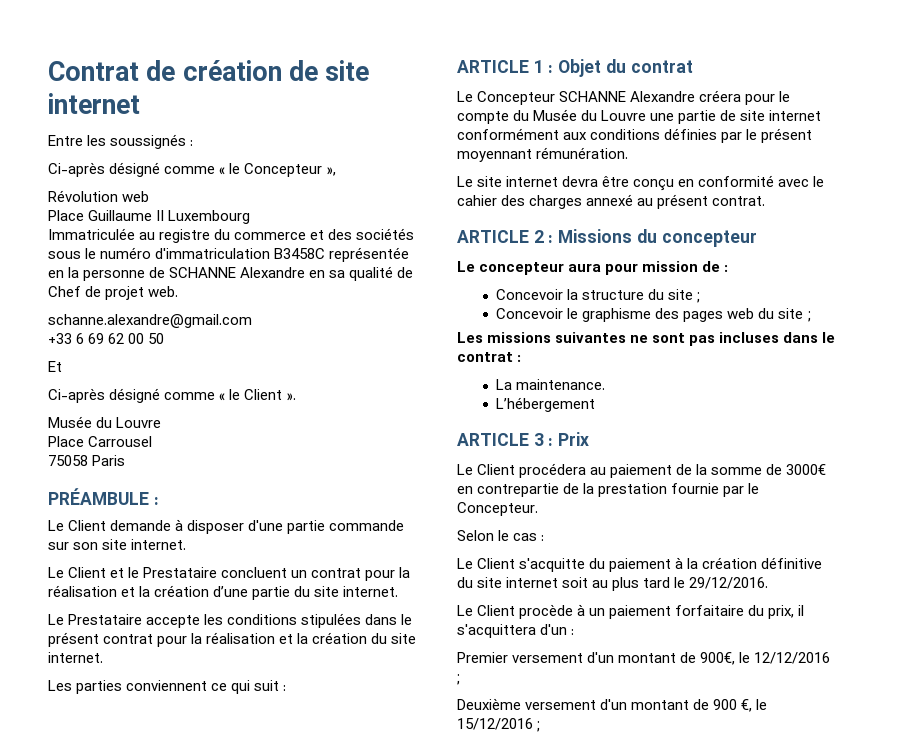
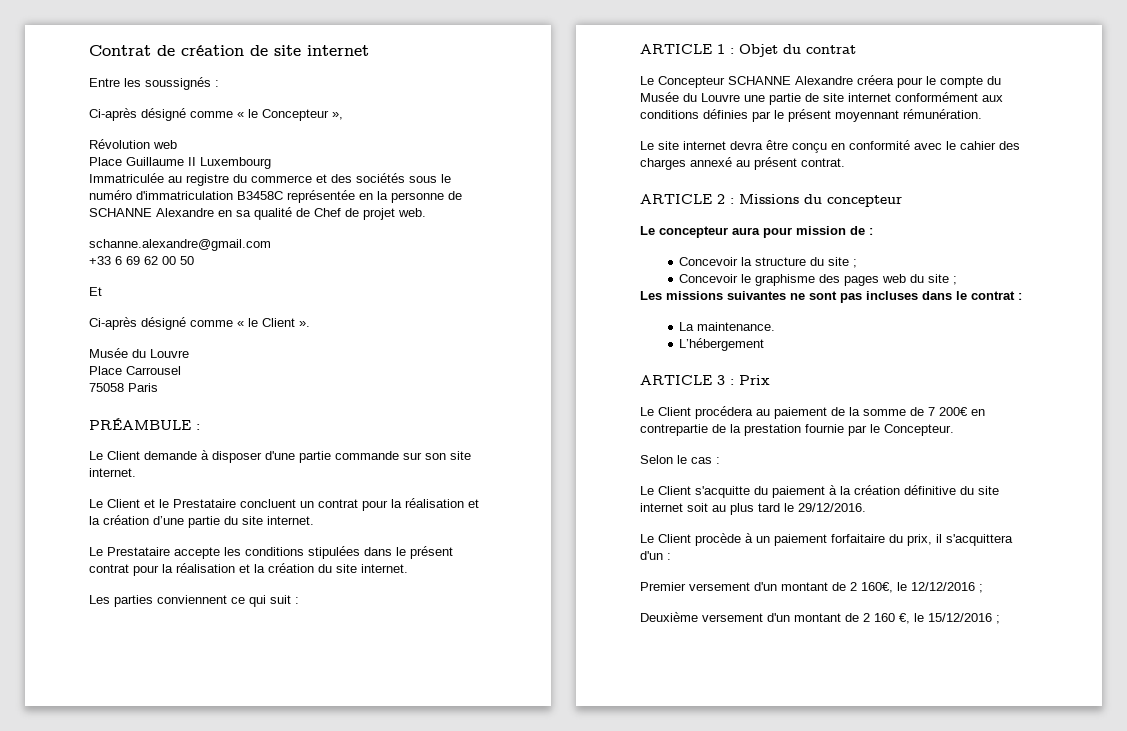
- Le Client procédera au paiement de la somme de 3000€ en contrepartie de la prestation fournie par le Concepteur.
+ Le Client procédera au paiement de la somme de 7 200€ en contrepartie de la prestation fournie par le Concepteur.
- Premier versement d'un montant de 900€, le 12/12/2016 ;
+ Premier versement d'un montant de 2 160€, le 12/12/2016 ;
- Deuxième versement d'un montant de 900 €, le 15/12/2016 ;
+ Deuxième versement d'un montant de 2 160 €, le 15/12/2016 ;

